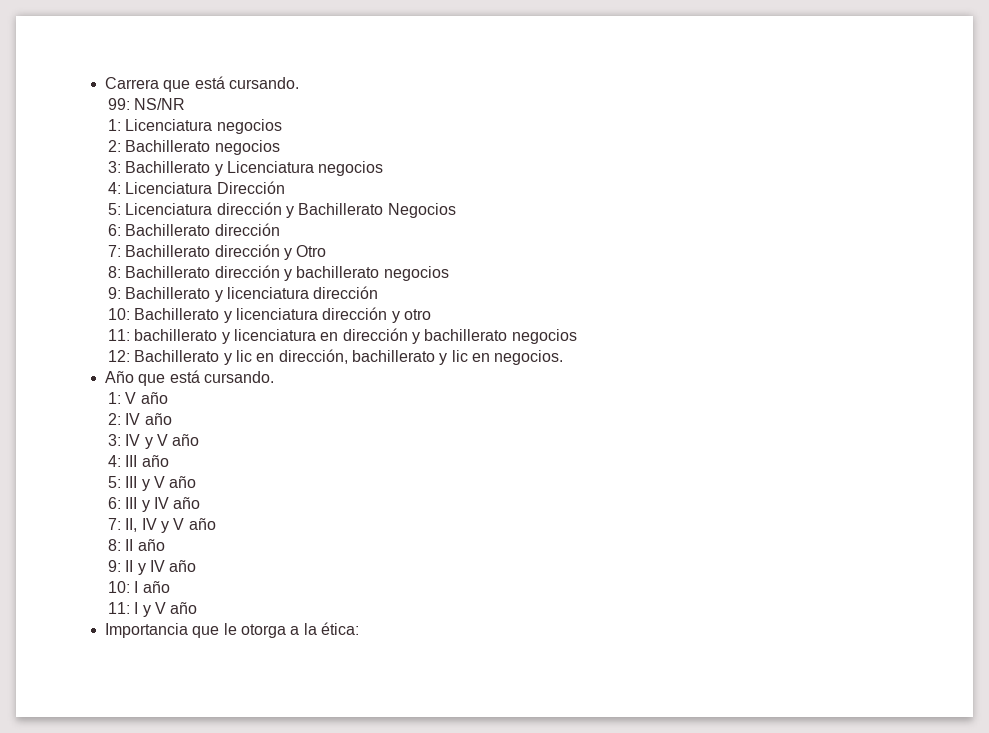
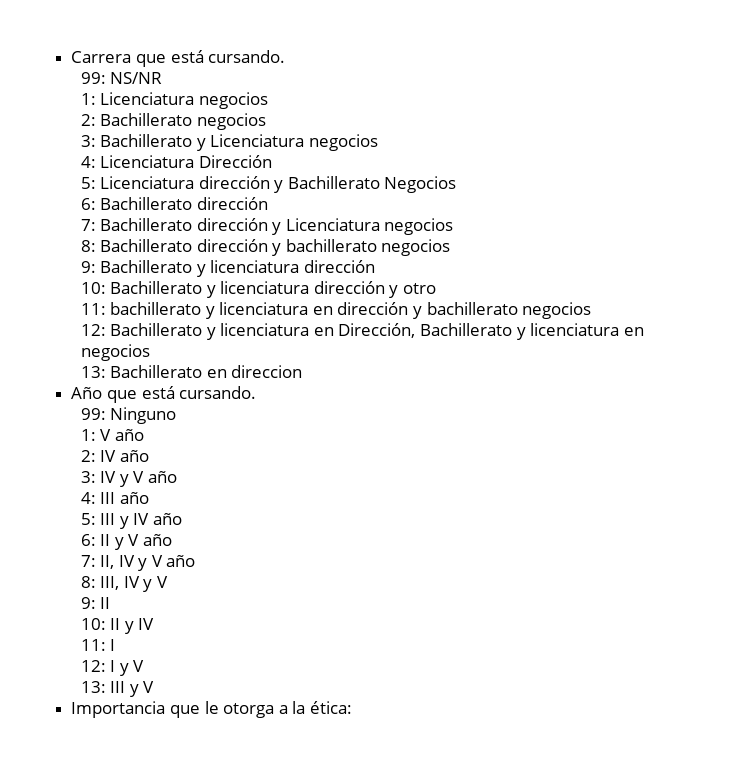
- 7: Bachillerato dirección y Otro
+ 7: Bachillerato dirección y Licenciatura negocios
- 12: Bachillerato y lic en dirección, bachillerato y lic en negocios.
+ 12: Bachillerato y licenciatura en Dirección, Bachillerato y licenciatura en negocios
+ 13: Bachillerato en direccion
+ 99: Ninguno
- 5: III y V año
+ 5: III y IV año
- 6: III y IV año
+ 6: II y V año
- 8: II año
+ 8: III, IV y V
- 9: II y IV año
- 10: I año
+ 9: II
+ 10: II y IV
- 11: I y V año
+ 11: I
+ 12: I y V
+ 13: III y V

